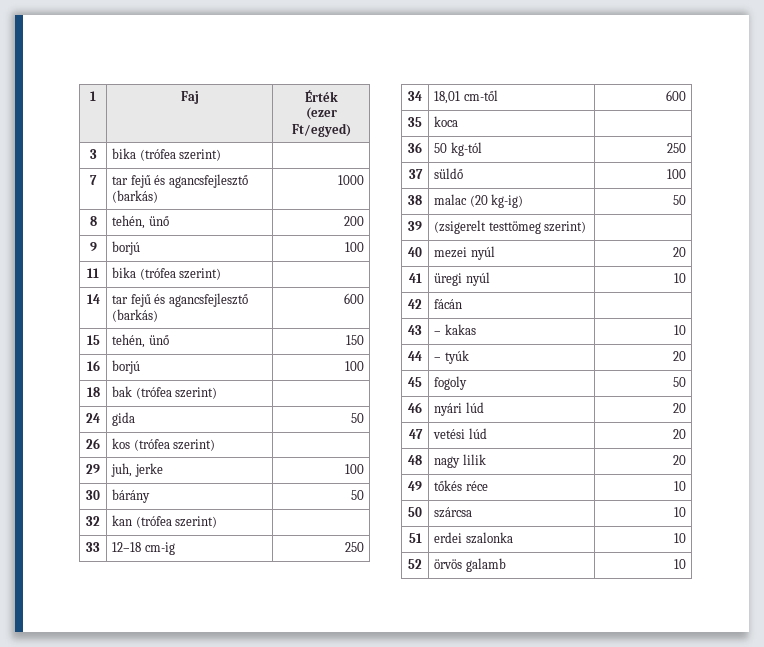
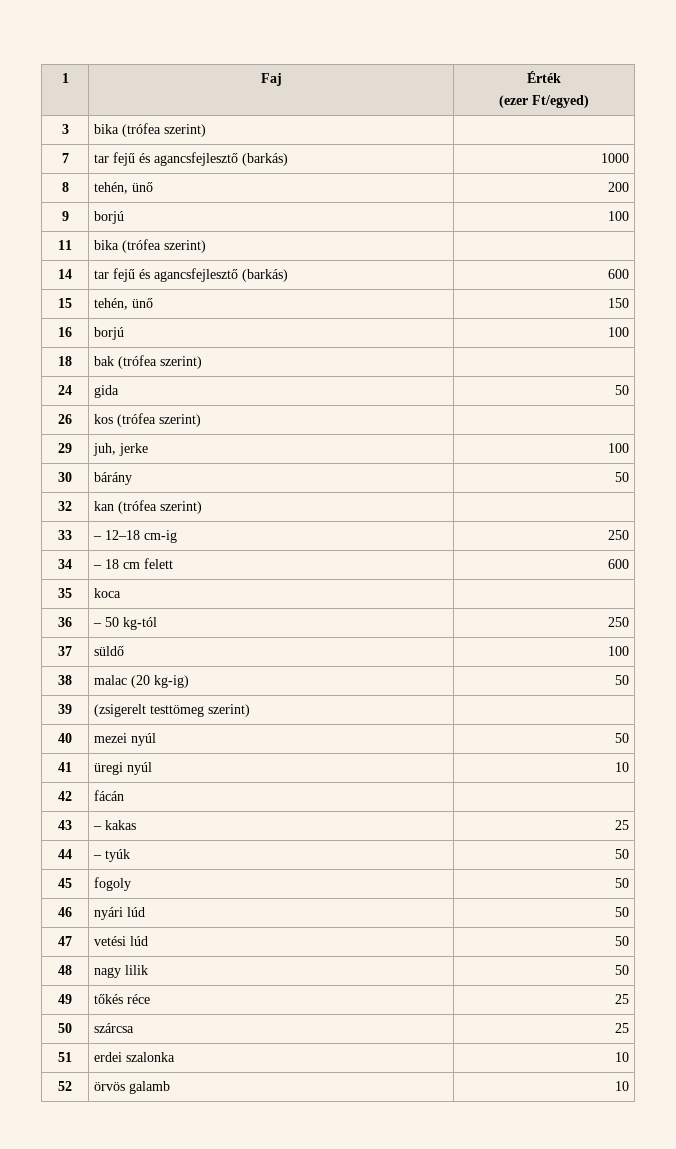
- 33 | 12–18 cm-ig | 250
+ 33 | – 12–18 cm-ig | 250
- 34 | 18,01 cm-től | 600
+ 34 | – 18 cm felett | 600
- 36 | 50 kg-tól | 250
+ 36 | – 50 kg-tól | 250
- 40 | mezei nyúl | 20
+ 40 | mezei nyúl | 50
- 43 | – kakas | 10
+ 43 | – kakas | 25
- 44 | – tyúk | 20
+ 44 | – tyúk | 50
- 46 | nyári lúd | 20
+ 46 | nyári lúd | 50
- 47 | vetési lúd | 20
+ 47 | vetési lúd | 50
- 48 | nagy lilik | 20
+ 48 | nagy lilik | 50
- 49 | tőkés réce | 10
+ 49 | tőkés réce | 25
- 50 | szárcsa | 10
+ 50 | szárcsa | 25

